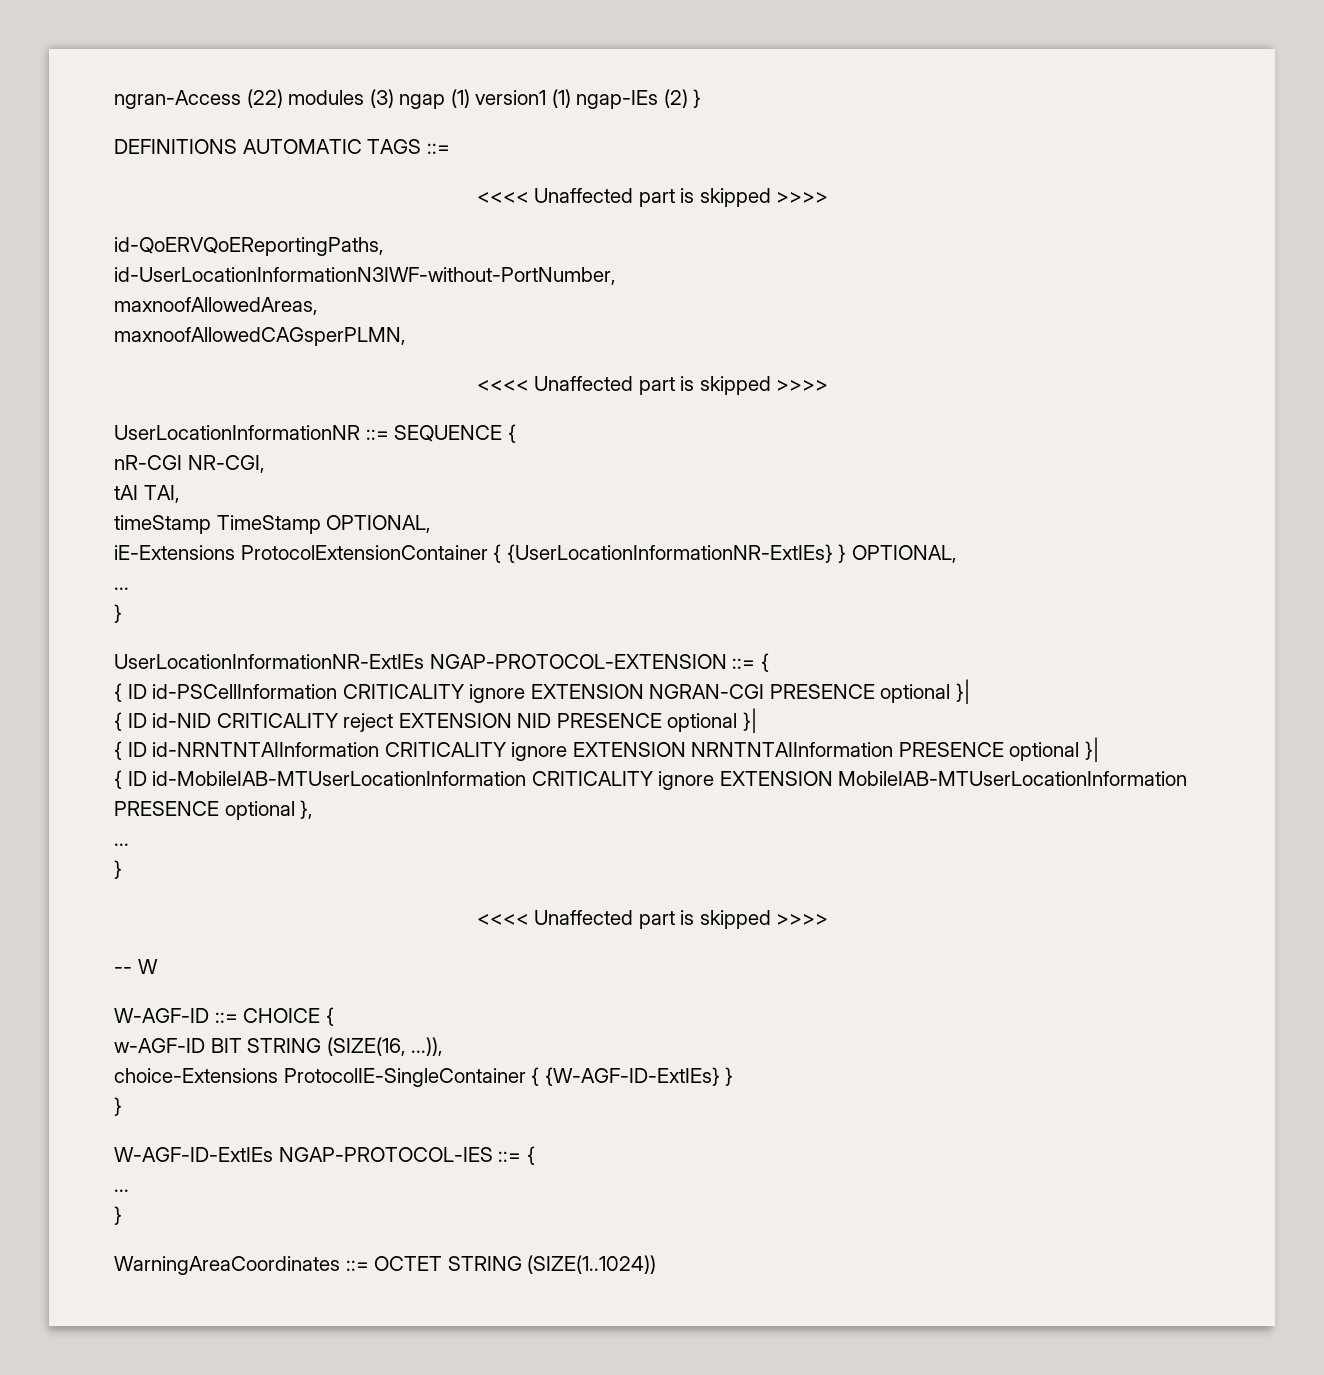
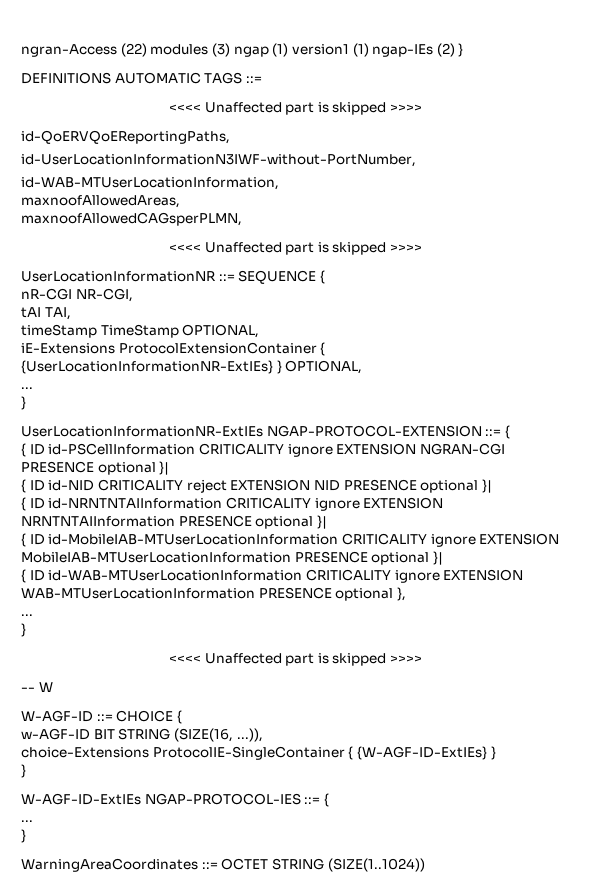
+ id-WAB-MTUserLocationInformation,
- { ID id-MobileIAB-MTUserLocationInformation CRITICALITY ignore EXTENSION MobileIAB-MTUserLocationInformation PRESENCE optional },
+ { ID id-MobileIAB-MTUserLocationInformation CRITICALITY ignore EXTENSION MobileIAB-MTUserLocationInformation PRESENCE optional }|
+ { ID id-WAB-MTUserLocationInformation CRITICALITY ignore EXTENSION WAB-MTUserLocationInformation PRESENCE optional },

